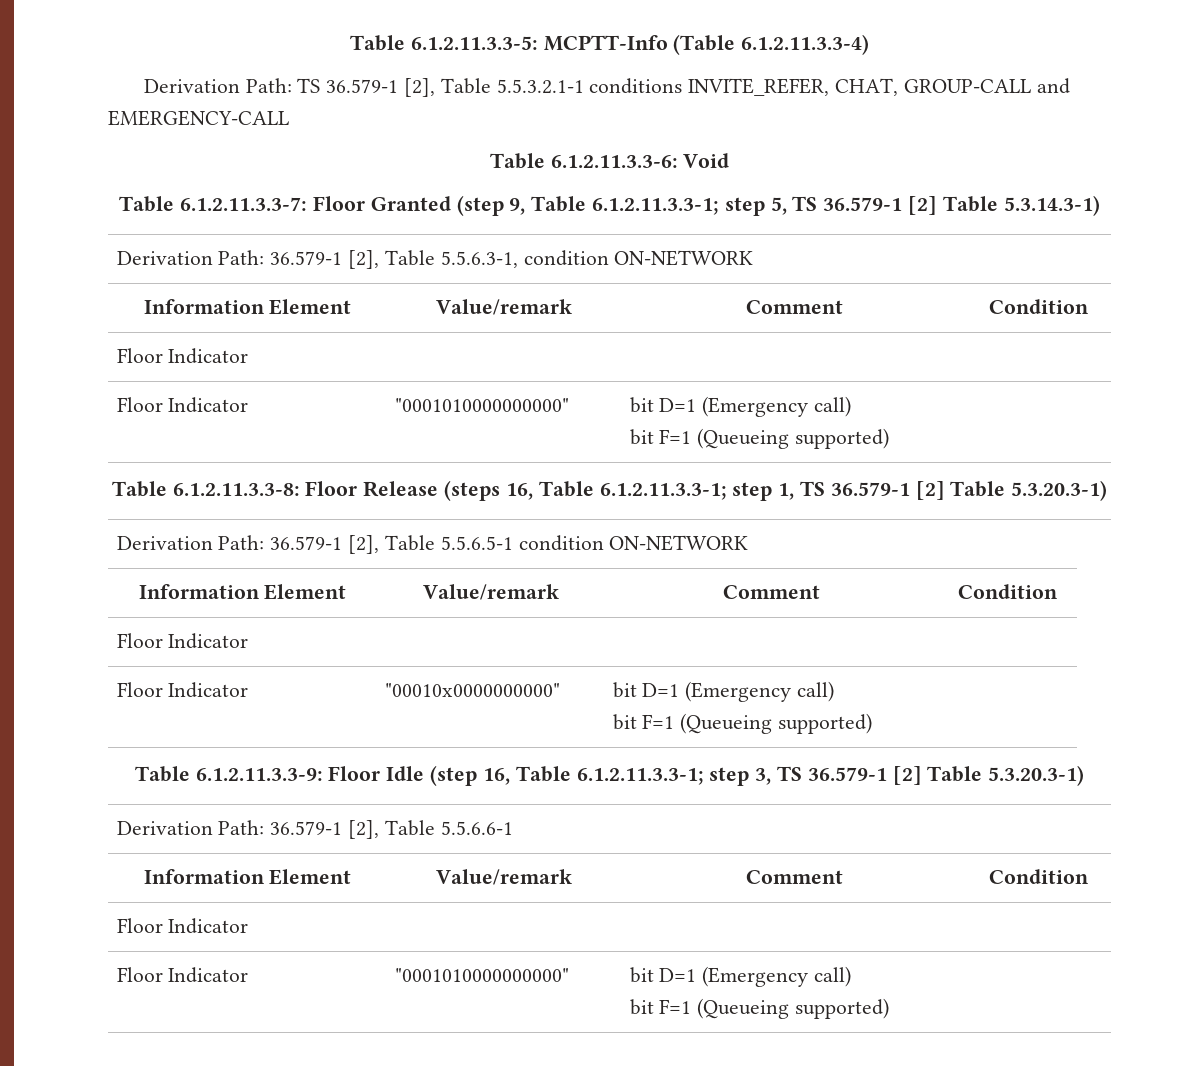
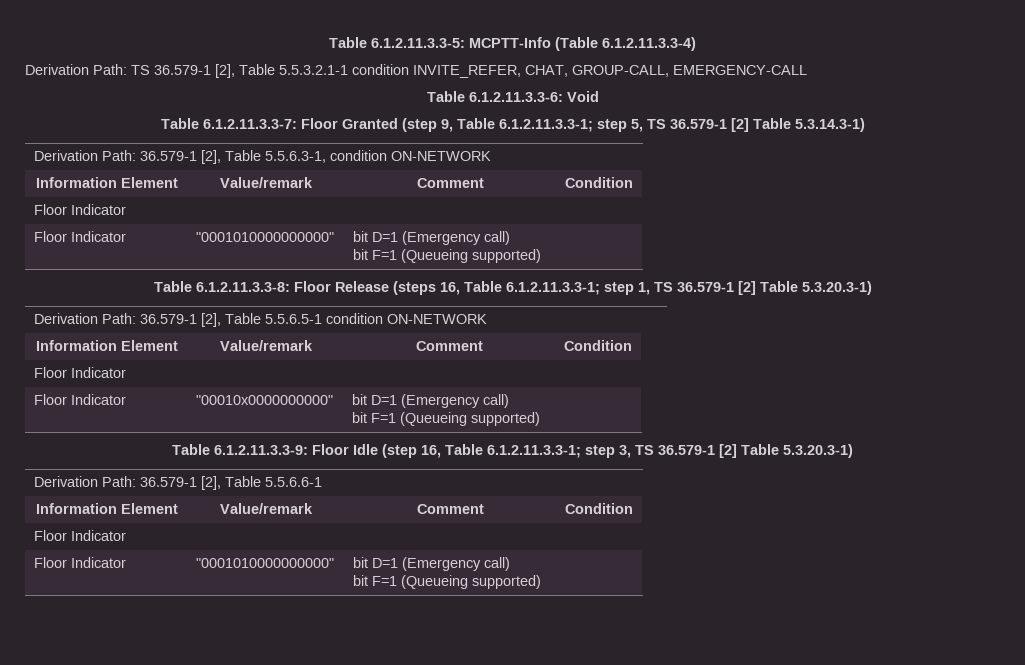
- Derivation Path: TS 36.579-1 [2], Table 5.5.3.2.1-1 conditions INVITE_REFER, CHAT, GROUP-CALL and EMERGENCY-CALL
+ Derivation Path: TS 36.579-1 [2], Table 5.5.3.2.1-1 condition INVITE_REFER, CHAT, GROUP-CALL, EMERGENCY-CALL

